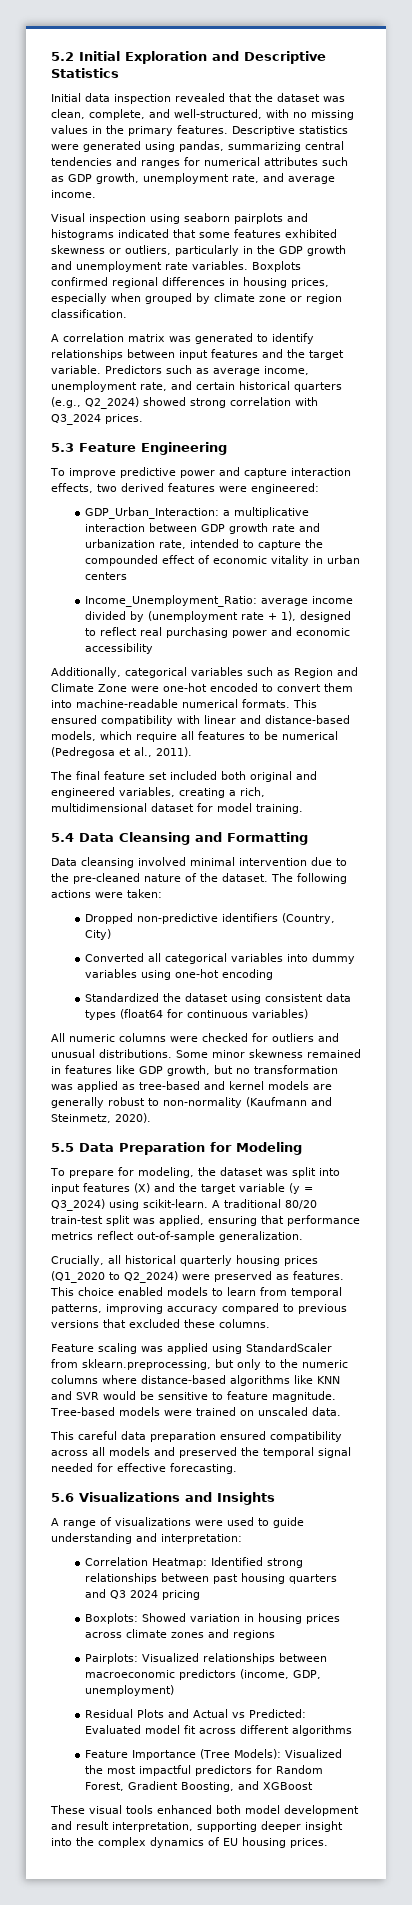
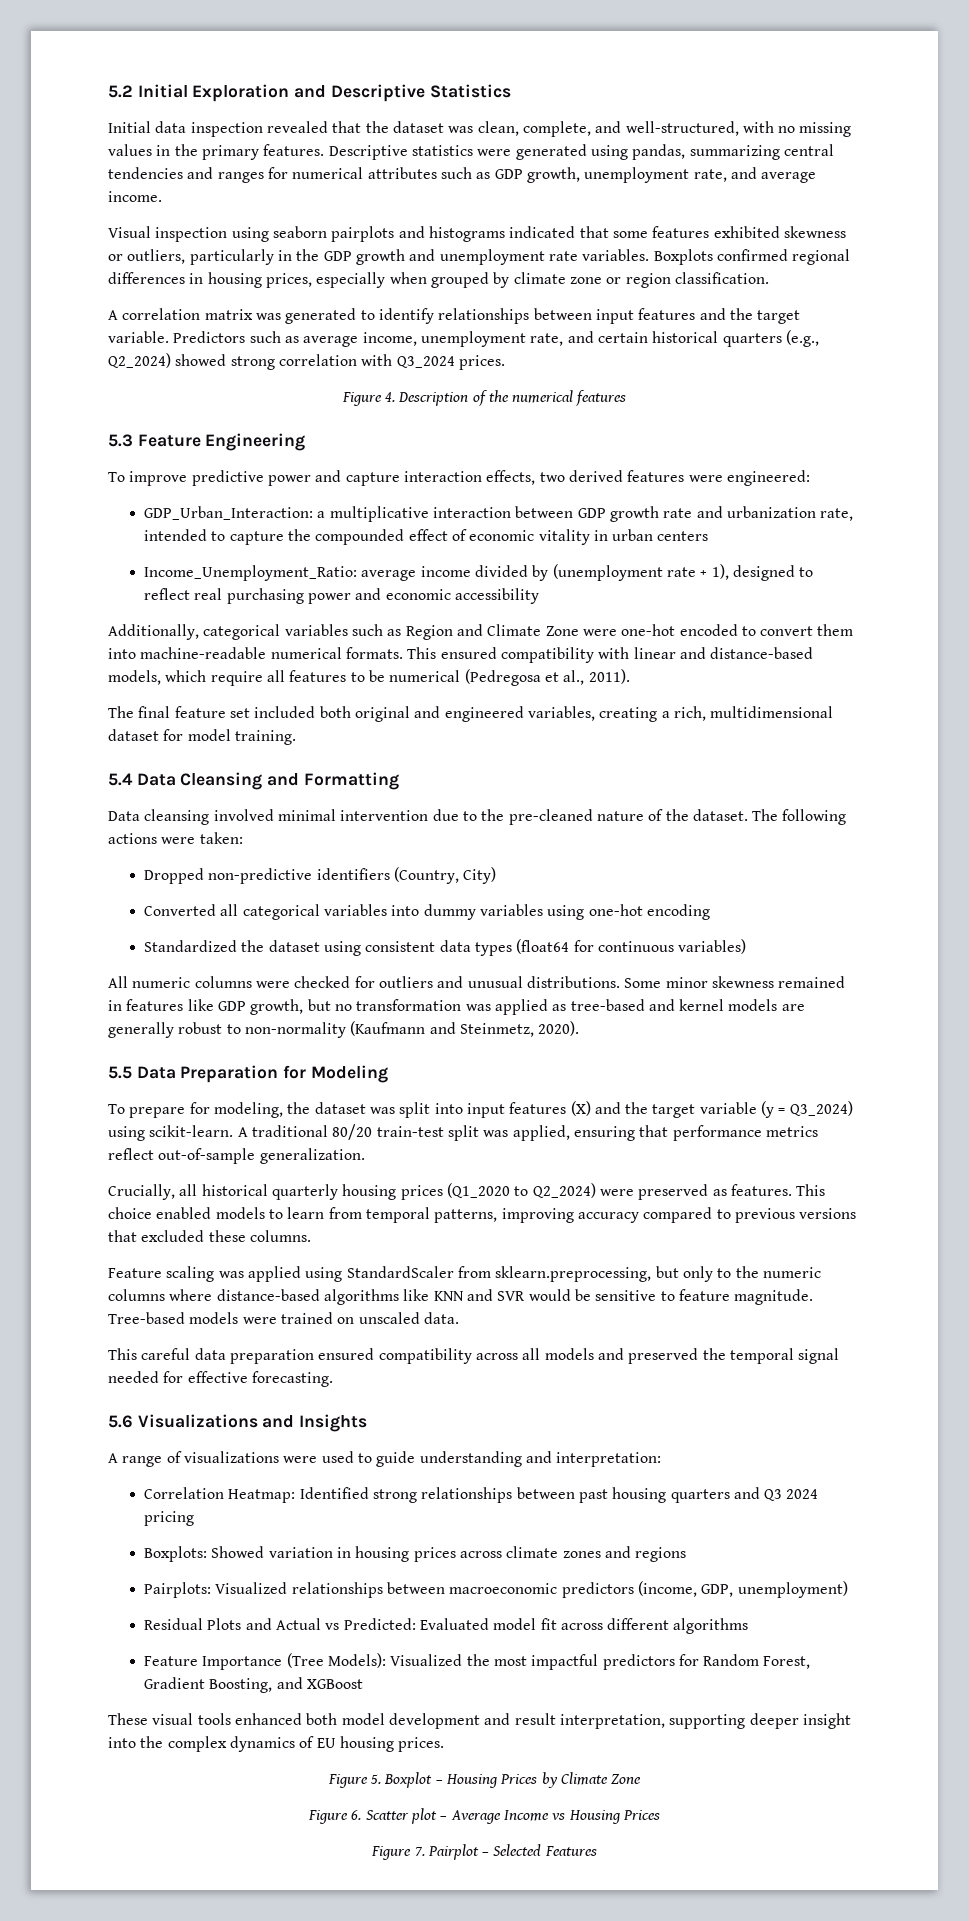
+ Figure 4. Description of the numerical features
+ Figure 5. Boxplot – Housing Prices by Climate Zone
+ Figure 6. Scatter plot – Average Income vs Housing Prices
+ Figure 7. Pairplot – Selected Features

